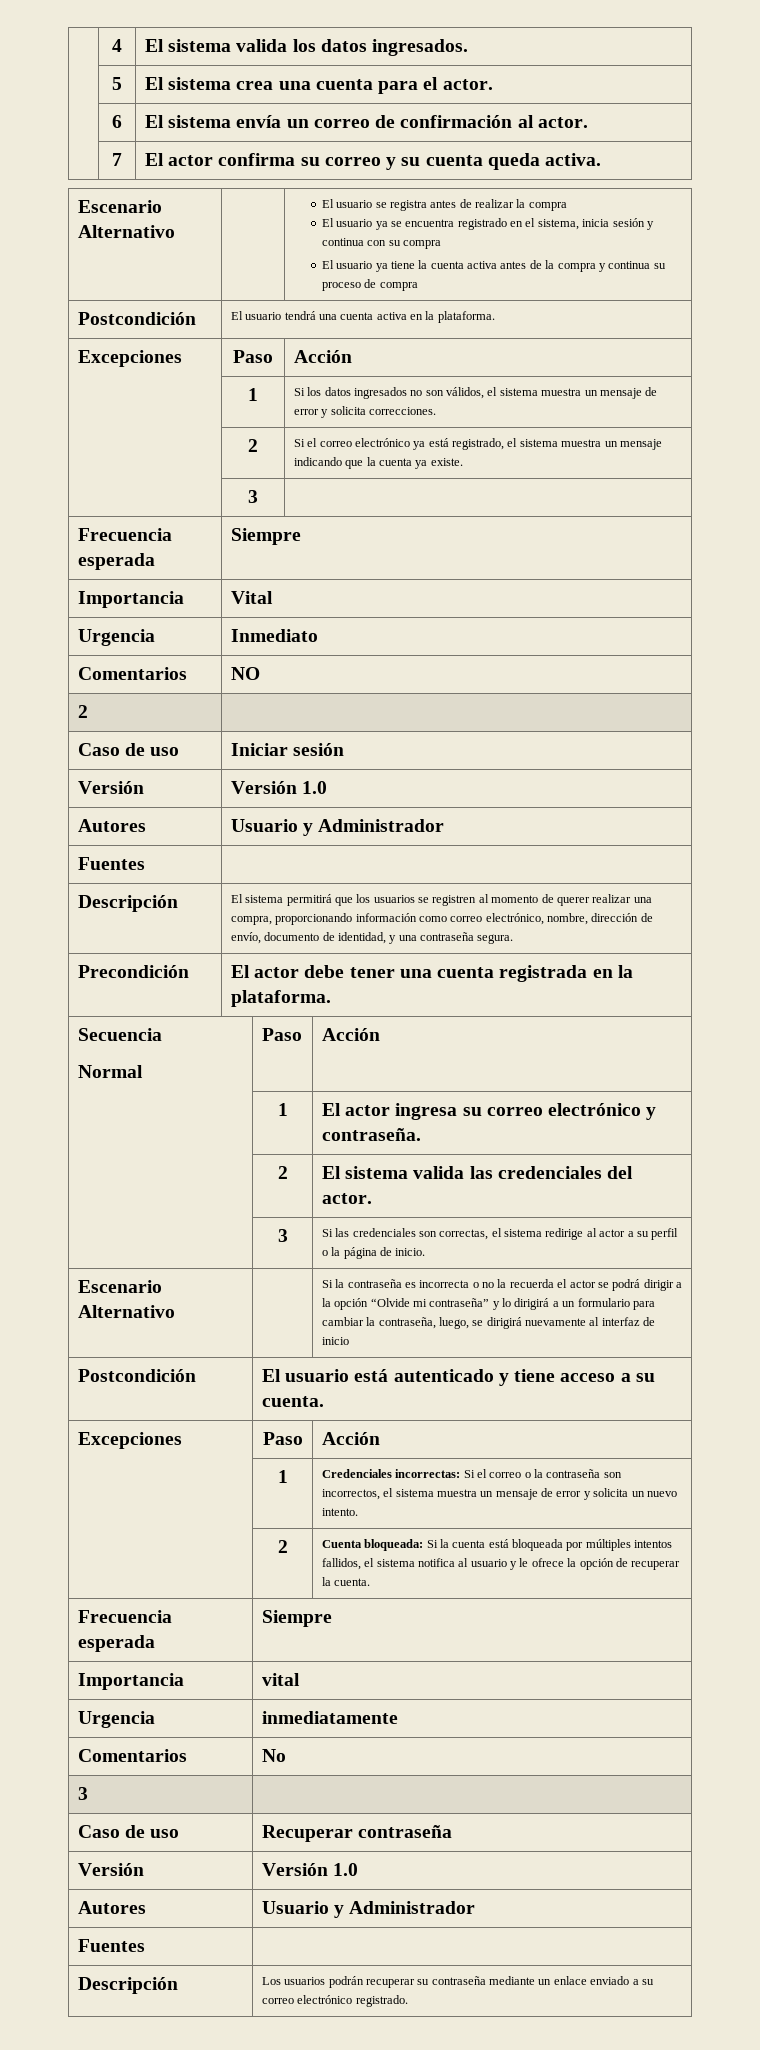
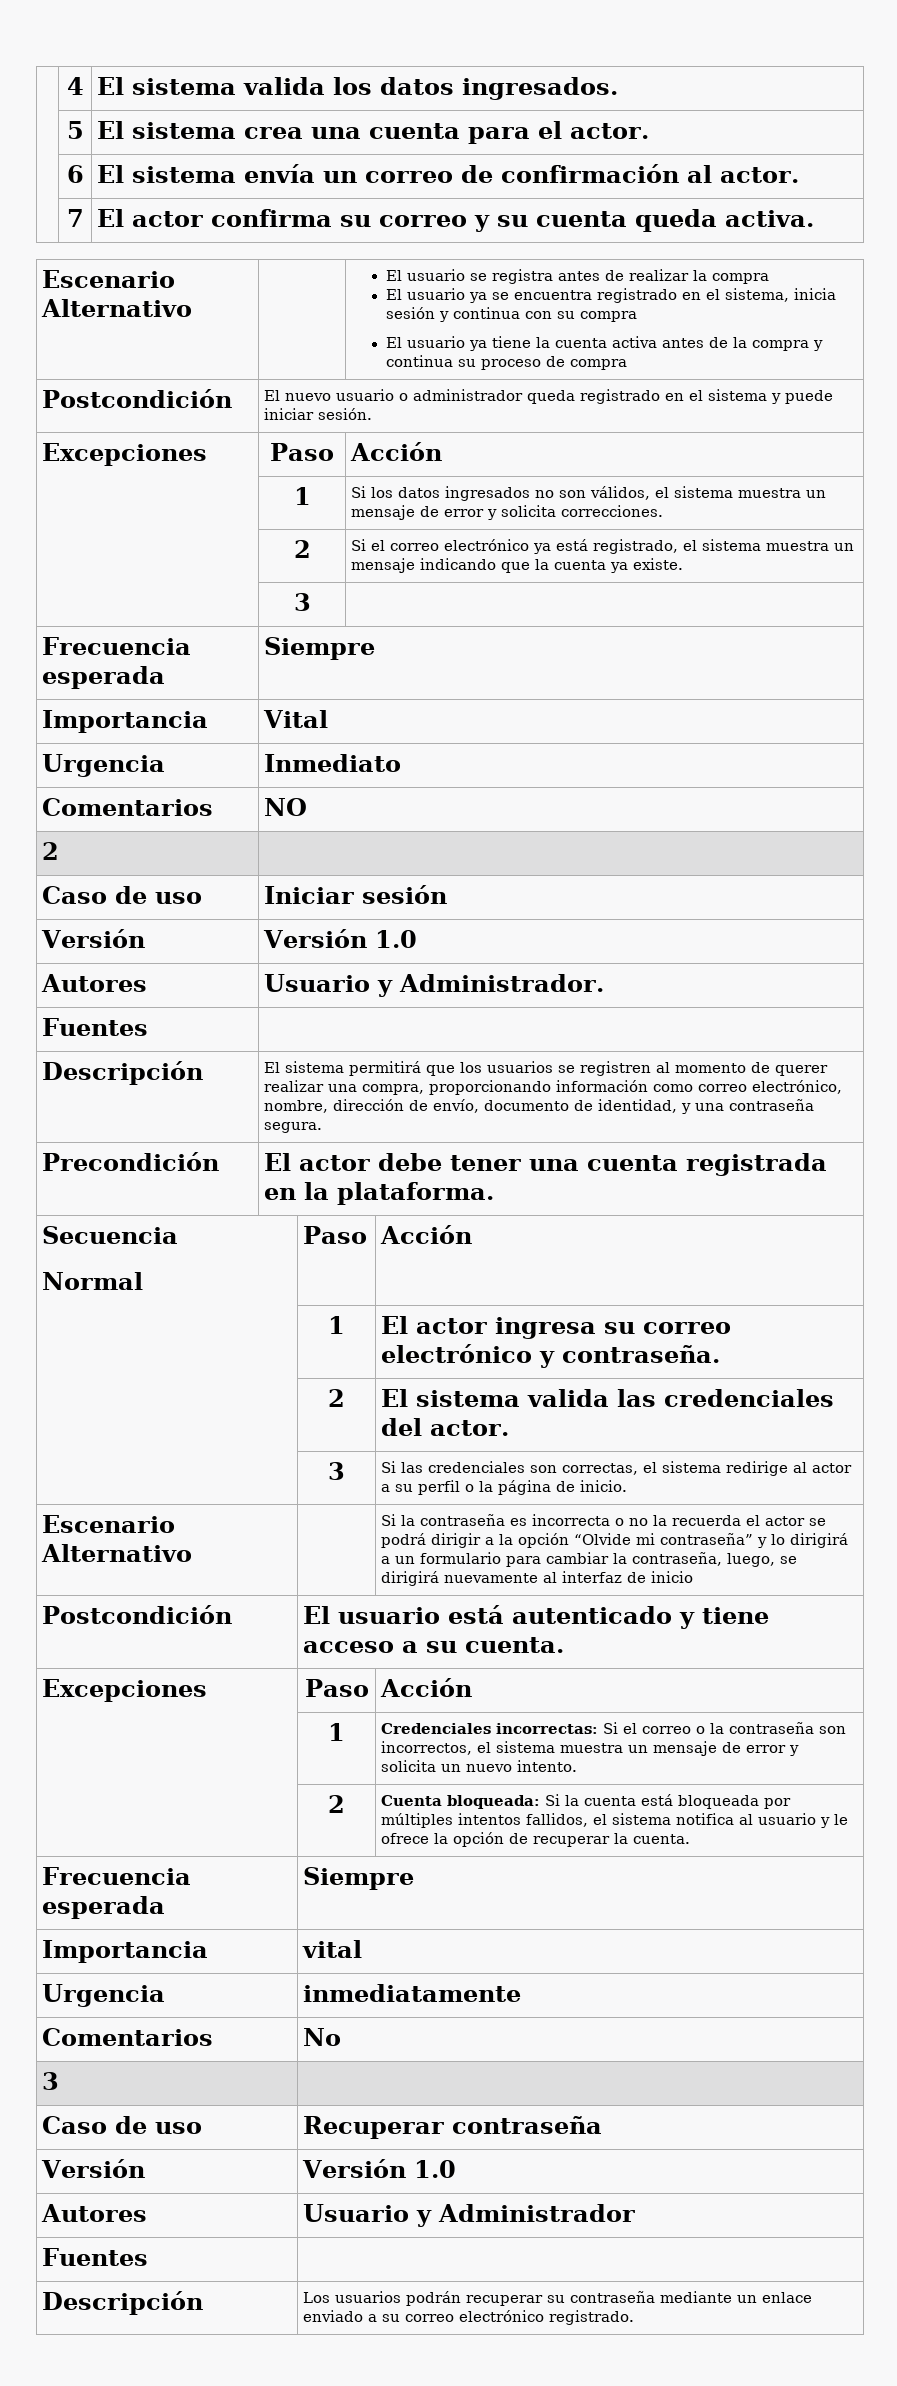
- Postcondición | El usuario tendrá una cuenta activa en la plataforma.
+ Postcondición | El nuevo usuario o administrador queda registrado en el sistema y puede iniciar sesión.
  Caso de uso | Iniciar sesión
  Versión | Versión 1.0
- Autores | Usuario y Administrador
+ Autores | Usuario y Administrador.

